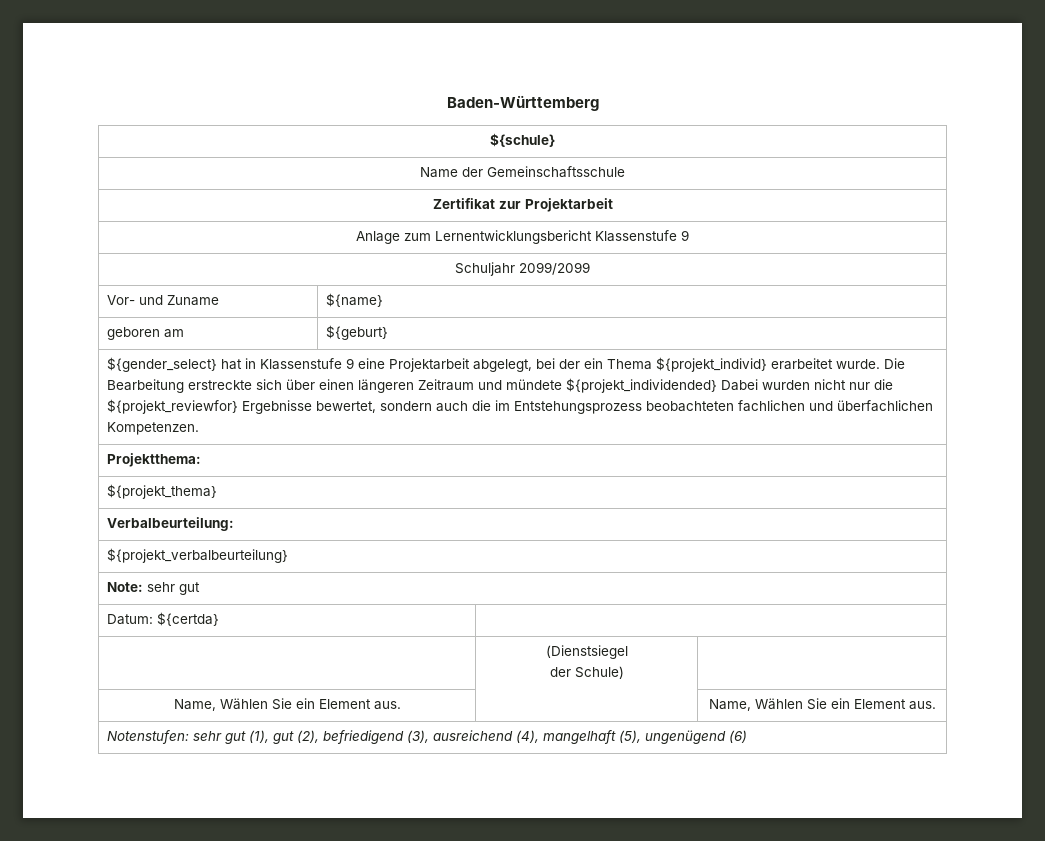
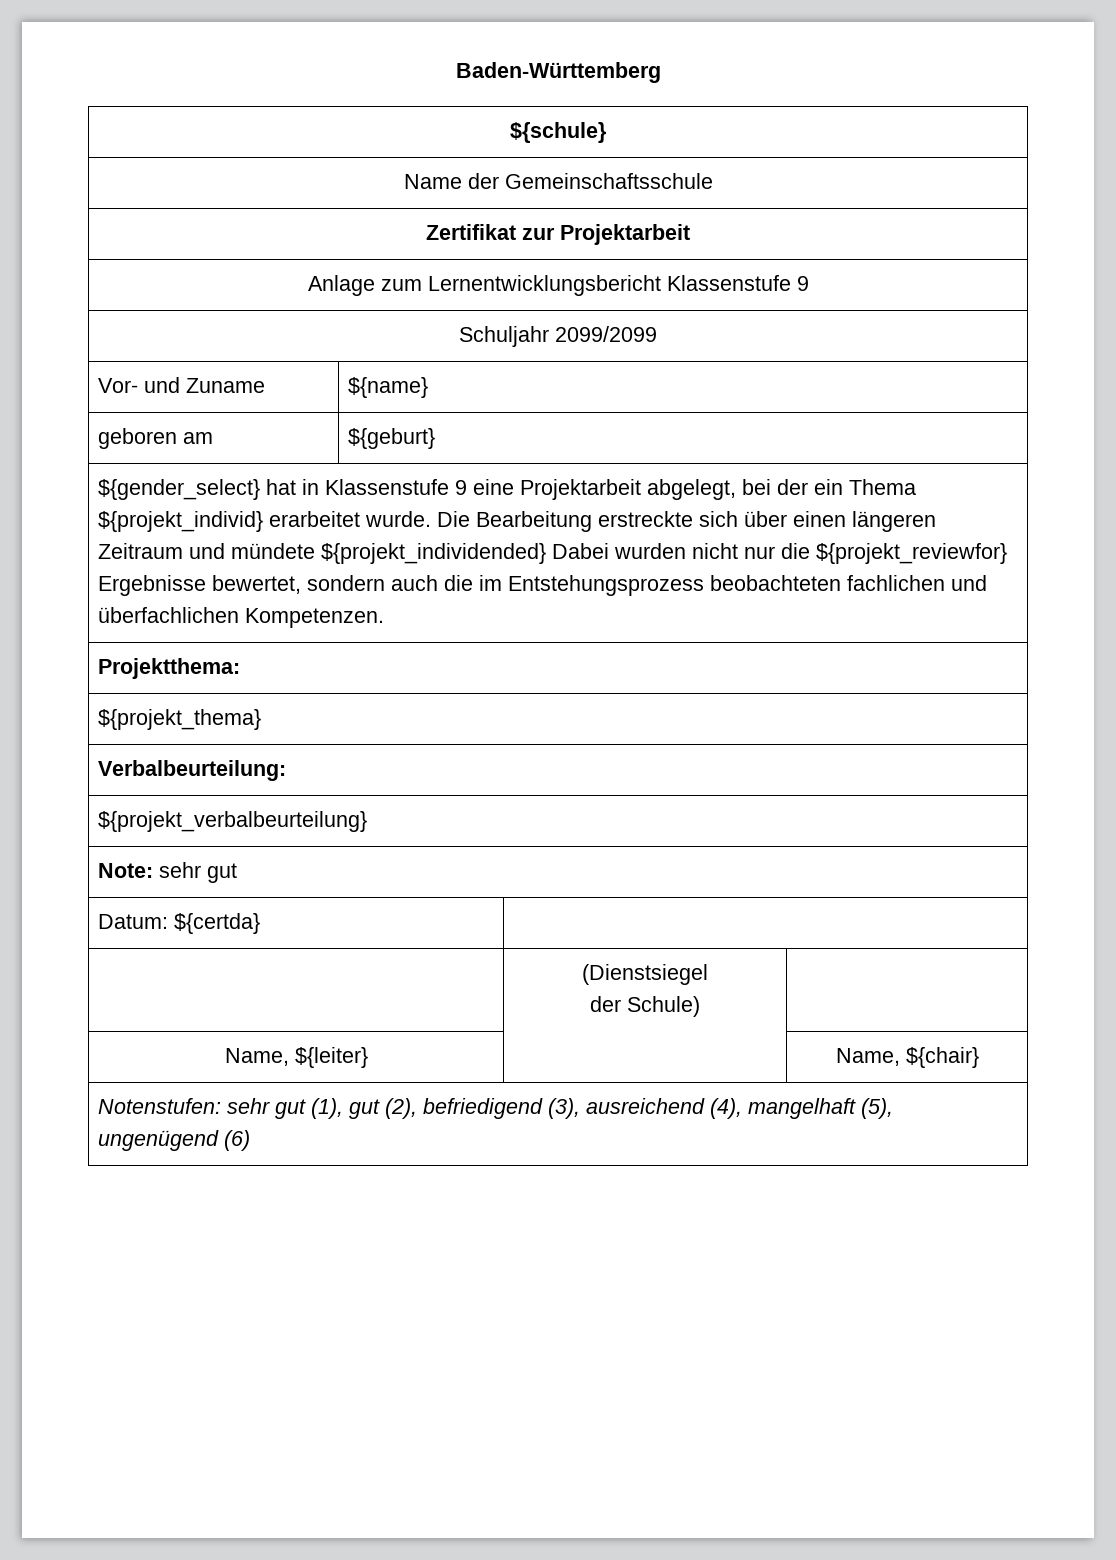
- Name, Wählen Sie ein Element aus. | | Name, Wählen Sie ein Element aus.
+ Name, ${leiter} | | Name, ${chair}

